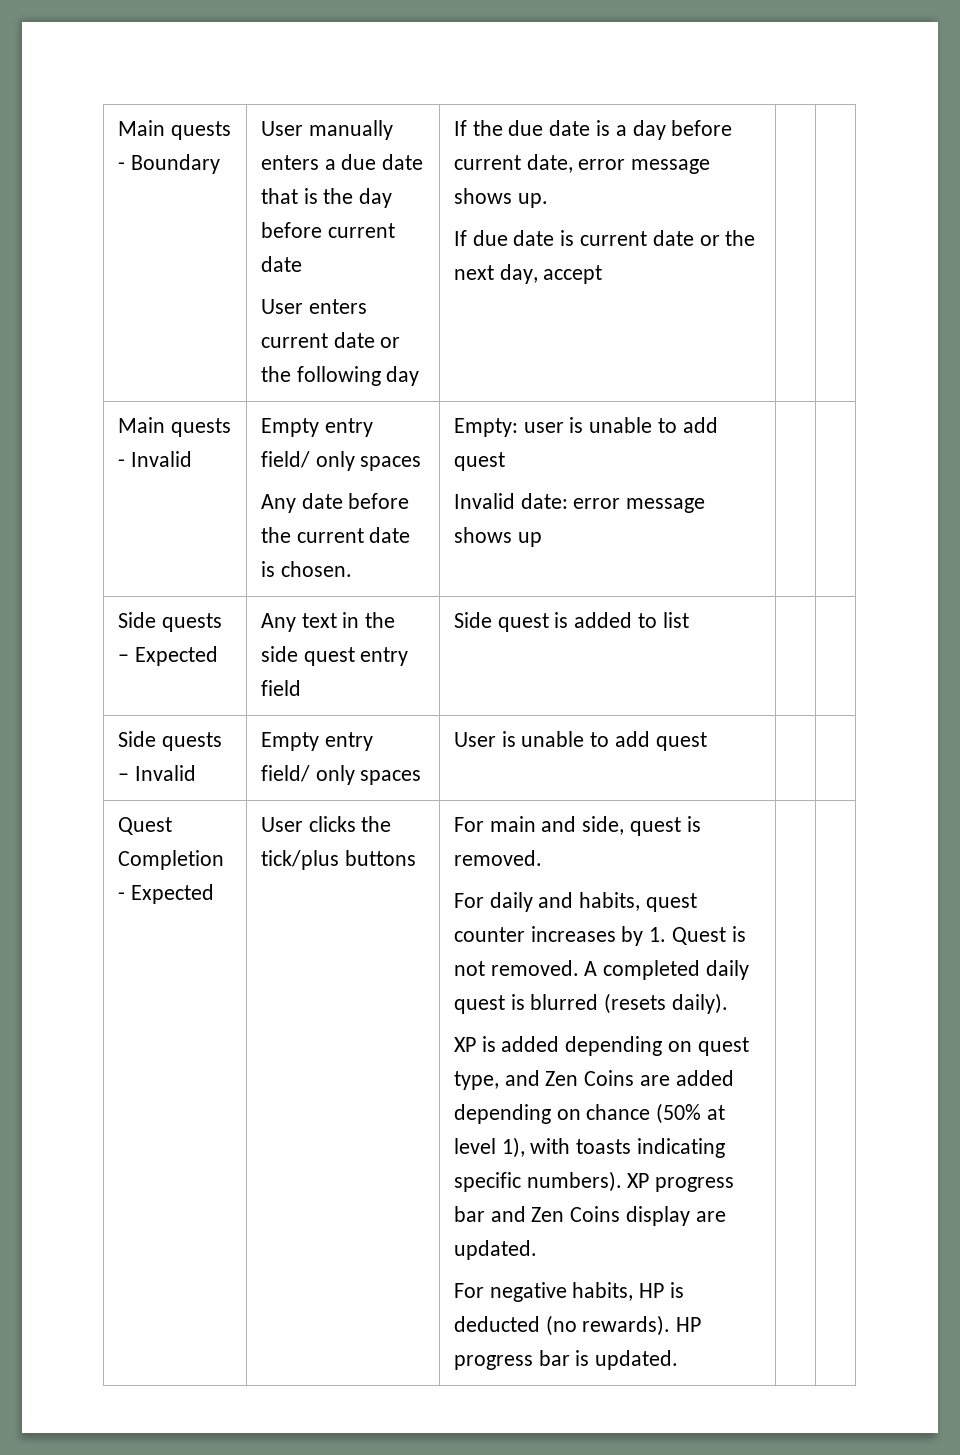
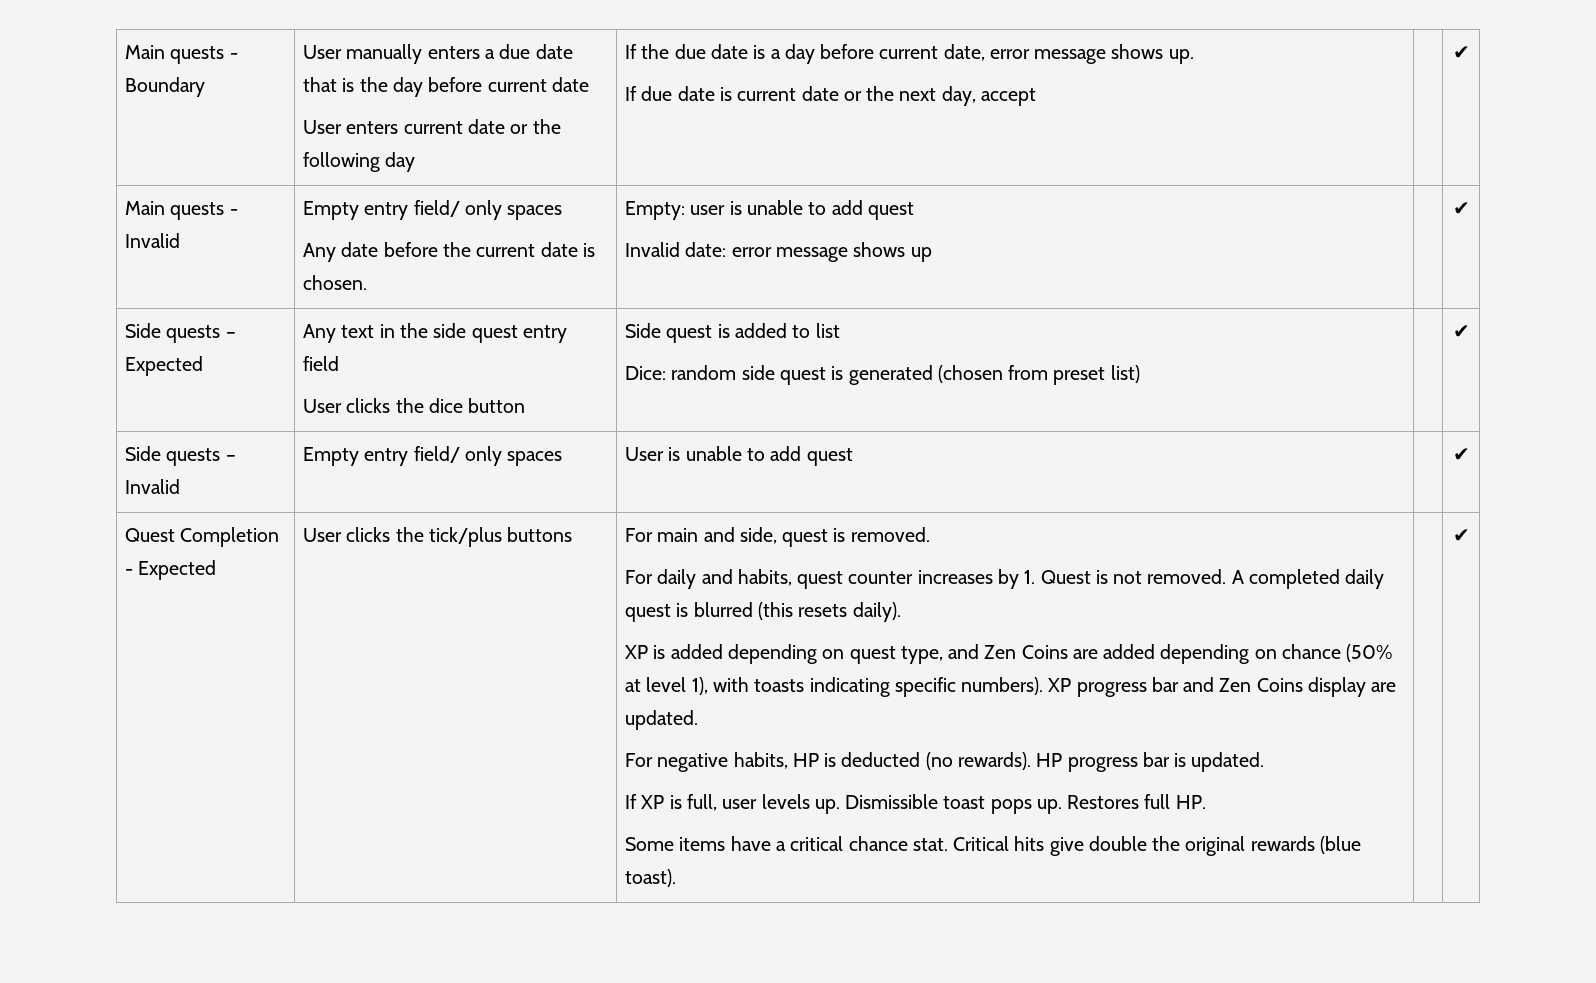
- If due date is current date or the next day, accept
+ If due date is current date or the next day, accept | | ✔
  Main quests - Invalid | Empty entry field/ only spaces
  Any date before the current date is chosen. | Empty: user is unable to add quest
- Invalid date: error message shows up | |
+ Invalid date: error message shows up | | ✔
- Side quests – Expected | Any text in the side quest entry field | Side quest is added to list | |
+ Side quests – Expected | Any text in the side quest entry field
+ User clicks the dice button | Side quest is added to list
+ Dice: random side quest is generated (chosen from preset list) | | ✔
- Side quests – Invalid | Empty entry field/ only spaces | User is unable to add quest | |
+ Side quests – Invalid | Empty entry field/ only spaces | User is unable to add quest | | ✔
- A completed daily quest is blurred (resets daily).
+ A completed daily quest is blurred (this resets daily).
+ If XP is full, user levels up. Dismissible toast pops up. Restores full HP.
+ Some items have a critical chance stat. Critical hits give double the original rewards (blue toast). | | ✔

